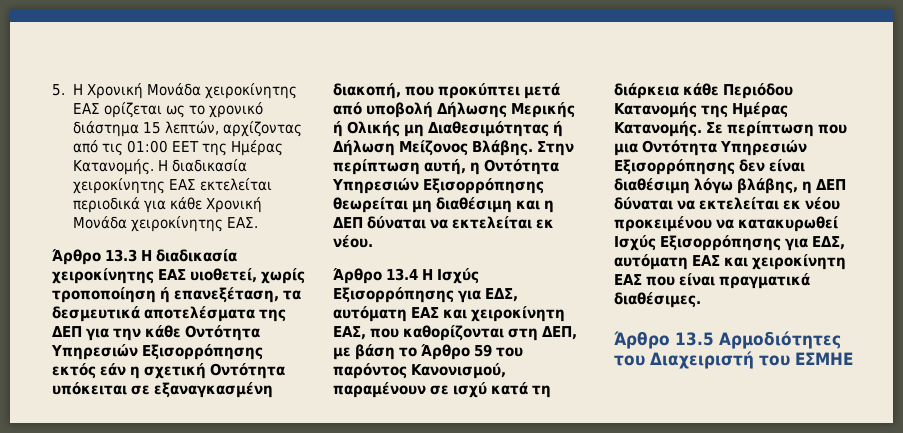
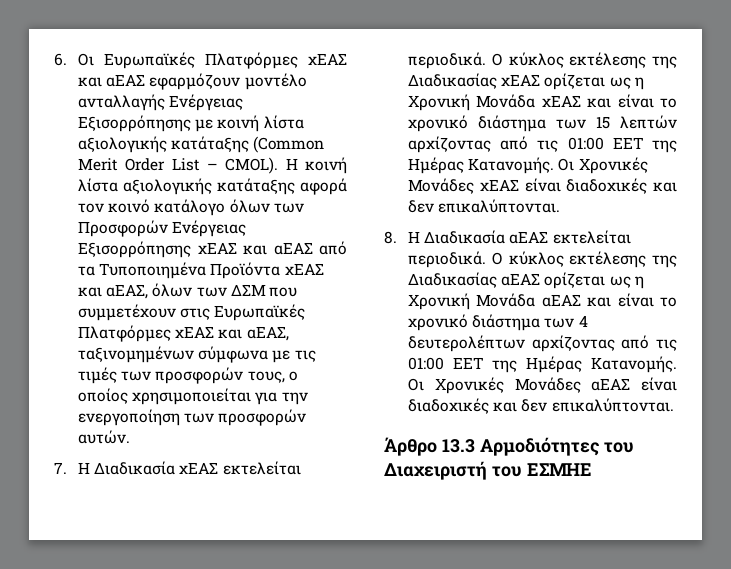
- 5. Η Χρονική Μονάδα χειροκίνητης ΕΑΣ ορίζεται ως το χρονικό διάστημα 15 λεπτών, αρχίζοντας από τις 01:00 ΕΕΤ της Ημέρας Κατανομής. Η διαδικασία χειροκίνητης ΕΑΣ εκτελείται περιοδικά για κάθε Χρονική Μονάδα χειροκίνητης ΕΑΣ.
- Άρθρο 13.3 Η διαδικασία χειροκίνητης ΕΑΣ υιοθετεί, χωρίς τροποποίηση ή επανεξέταση, τα δεσμευτικά αποτελέσματα της ΔΕΠ για την κάθε Οντότητα Υπηρεσιών Εξισορρόπησης εκτός εάν η σχετική Οντότητα υπόκειται σε εξαναγκασμένη διακοπή, που προκύπτει μετά από υποβολή Δήλωσης Μερικής ή Ολικής μη Διαθεσιμότητας ή Δήλωση Μείζονος Βλάβης. Στην περίπτωση αυτή, η Οντότητα Υπηρεσιών Εξισορρόπησης θεωρείται μη διαθέσιμη και η ΔΕΠ δύναται να εκτελείται εκ νέου.
- Άρθρο 13.4 Η Ισχύς Εξισορρόπησης για ΕΔΣ, αυτόματη ΕΑΣ και χειροκίνητη ΕΑΣ, που καθορίζονται στη ΔΕΠ, με βάση το Άρθρο 59 του παρόντος Κανονισμού, παραμένουν σε ισχύ κατά τη διάρκεια κάθε Περιόδου Κατανομής της Ημέρας Κατανομής. Σε περίπτωση που μια Οντότητα Υπηρεσιών Εξισορρόπησης δεν είναι διαθέσιμη λόγω βλάβης, η ΔΕΠ δύναται να εκτελείται εκ νέου προκειμένου να κατακυρωθεί Ισχύς Εξισορρόπησης για ΕΔΣ, αυτόματη ΕΑΣ και χειροκίνητη ΕΑΣ που είναι πραγματικά διαθέσιμες.
- Άρθρο 13.5 Αρμοδιότητες του Διαχειριστή του ΕΣΜΗΕ
+ 6. Οι Ευρωπαϊκές Πλατφόρμες χΕΑΣ και αΕΑΣ εφαρμόζουν μοντέλο ανταλλαγής Ενέργειας Εξισορρόπησης με κοινή λίστα αξιολογικής κατάταξης (Common Merit Order List – CMOL). Η κοινή λίστα αξιολογικής κατάταξης αφορά τον κοινό κατάλογο όλων των Προσφορών Ενέργειας Εξισορρόπησης χΕΑΣ και αΕΑΣ από τα Τυποποιημένα Προϊόντα χΕΑΣ και αΕΑΣ, όλων των ΔΣΜ που συμμετέχουν στις Ευρωπαϊκές Πλατφόρμες χΕΑΣ και αΕΑΣ, ταξινομημένων σύμφωνα με τις τιμές των προσφορών τους, ο οποίος χρησιμοποιείται για την ενεργοποίηση των προσφορών αυτών.
+ 7. H Διαδικασία χΕΑΣ εκτελείται περιοδικά. Ο κύκλος εκτέλεσης της Διαδικασίας χΕΑΣ ορίζεται ως η Χρονική Μονάδα χΕΑΣ και είναι το χρονικό διάστημα των 15 λεπτών αρχίζοντας από τις 01:00 ΕΕΤ της Ημέρας Κατανομής. Οι Χρονικές Μονάδες χΕΑΣ είναι διαδοχικές και δεν επικαλύπτονται.
+ 8. H Διαδικασία αΕΑΣ εκτελείται περιοδικά. Ο κύκλος εκτέλεσης της Διαδικασίας αΕΑΣ ορίζεται ως η Χρονική Μονάδα αΕΑΣ και είναι το χρονικό διάστημα των 4 δευτερολέπτων αρχίζοντας από τις 01:00 ΕΕΤ της Ημέρας Κατανομής. Οι Χρονικές Μονάδες αΕΑΣ είναι διαδοχικές και δεν επικαλύπτονται.
+ Άρθρο 13.3 Αρμοδιότητες του Διαχειριστή του ΕΣΜΗΕ

